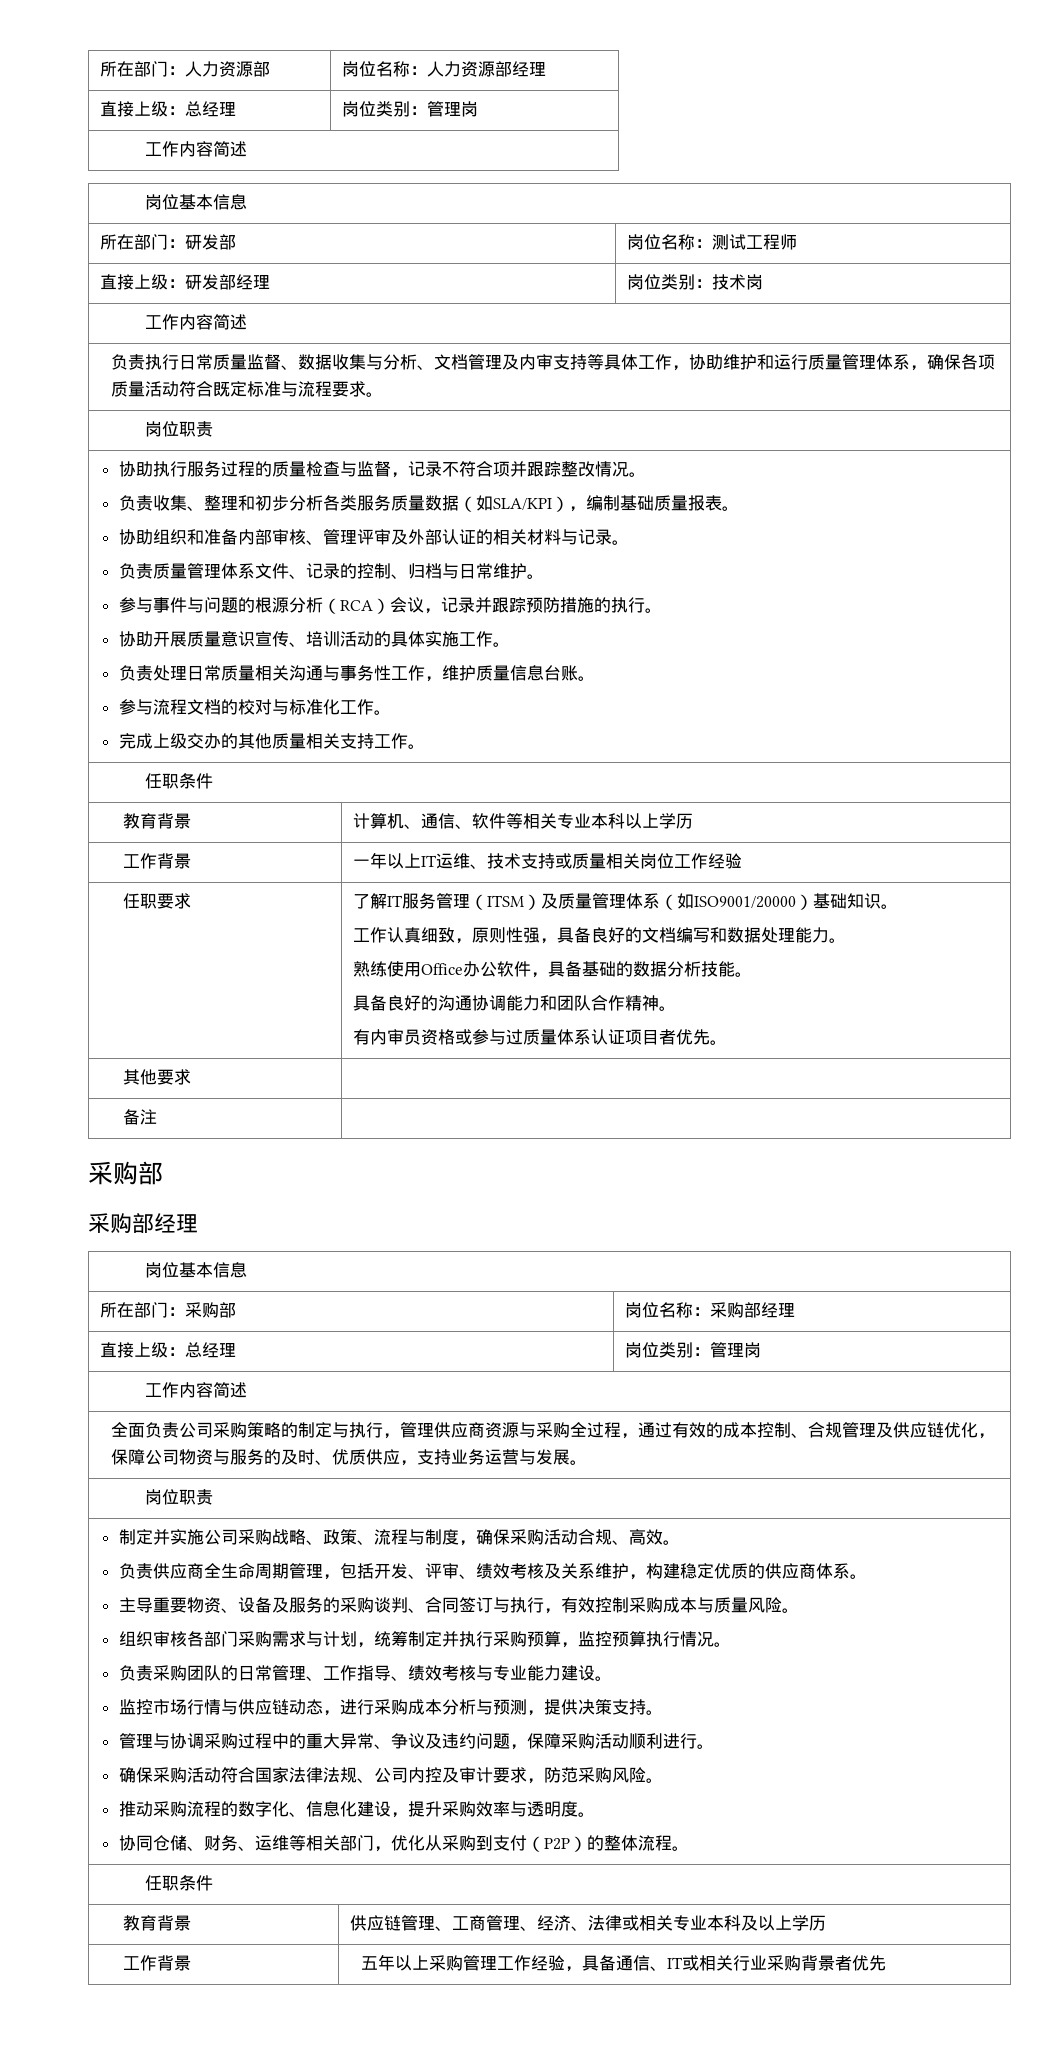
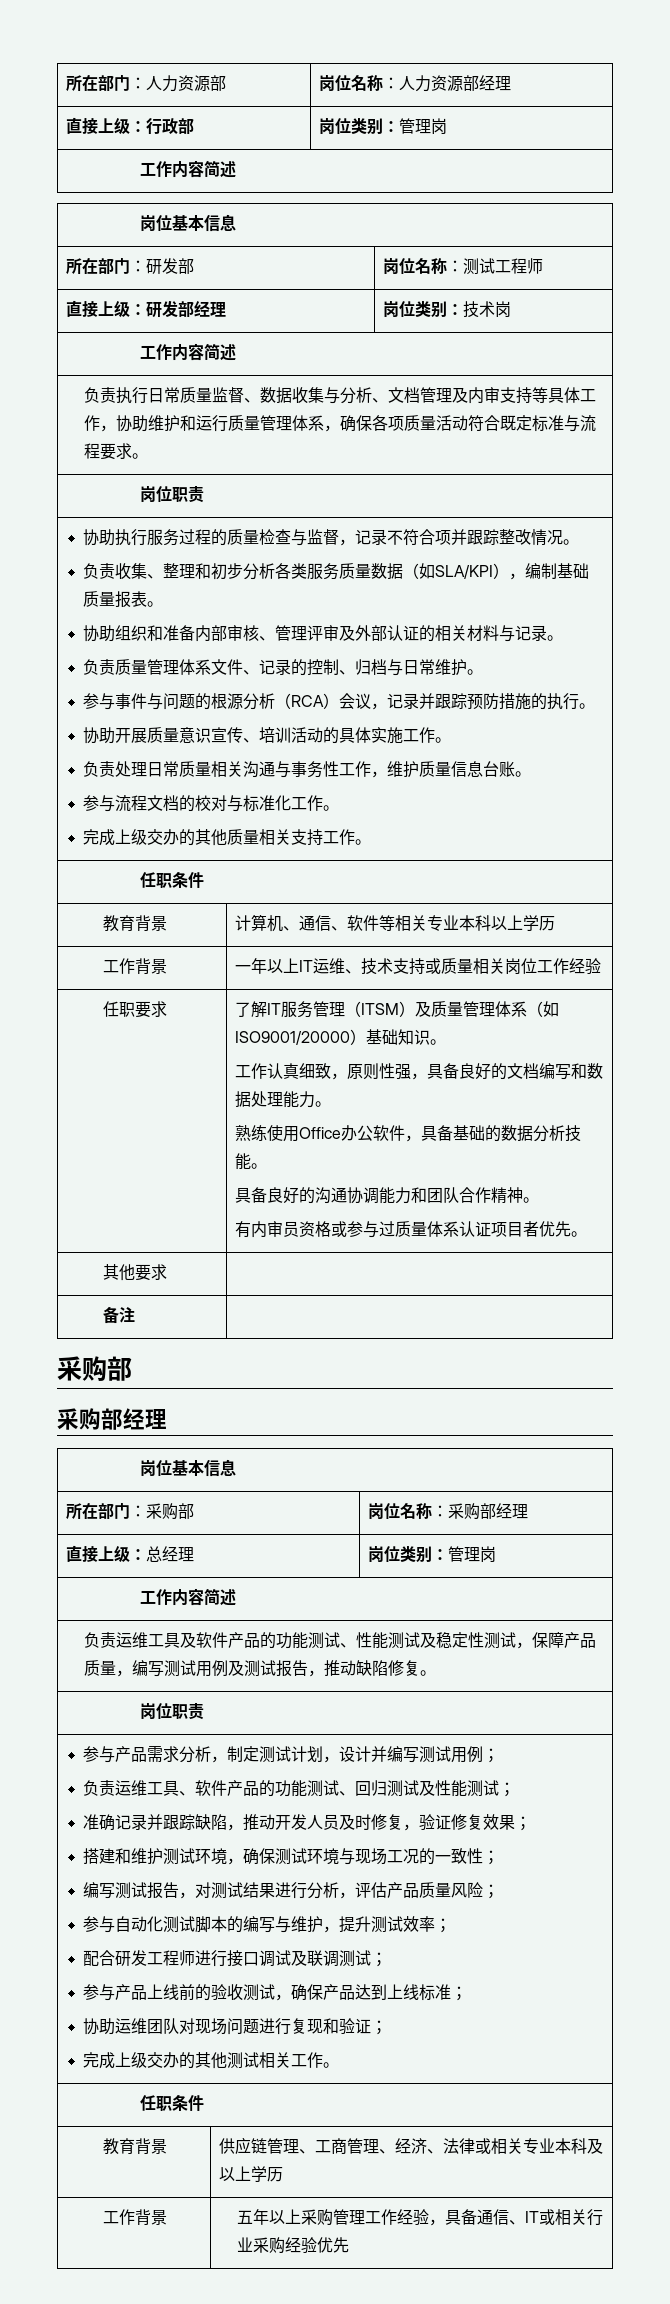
  所在部门：人力资源部 | 岗位名称：人力资源部经理
- 直接上级：总经理 | 岗位类别：管理岗
+ 直接上级：行政部 | 岗位类别：管理岗
- 全面负责公司采购策略的制定与执行，管理供应商资源与采购全过程，通过有效的成本控制、合规管理及供应链优化，保障公司物资与服务的及时、优质供应，支持业务运营与发展。
+ 负责运维工具及软件产品的功能测试、性能测试及稳定性测试，保障产品质量，编写测试用例及测试报告，推动缺陷修复。
  岗位职责
- 制定并实施公司采购战略、政策、流程与制度，确保采购活动合规、高效。
- 负责供应商全生命周期管理，包括开发、评审、绩效考核及关系维护，构建稳定优质的供应商体系。
- 主导重要物资、设备及服务的采购谈判、合同签订与执行，有效控制采购成本与质量风险。
- 组织审核各部门采购需求与计划，统筹制定并执行采购预算，监控预算执行情况。
- 负责采购团队的日常管理、工作指导、绩效考核与专业能力建设。
- 监控市场行情与供应链动态，进行采购成本分析与预测，提供决策支持。
- 管理与协调采购过程中的重大异常、争议及违约问题，保障采购活动顺利进行。
- 确保采购活动符合国家法律法规、公司内控及审计要求，防范采购风险。
- 推动采购流程的数字化、信息化建设，提升采购效率与透明度。
- 协同仓储、财务、运维等相关部门，优化从采购到支付（P2P）的整体流程。
+ 参与产品需求分析，制定测试计划，设计并编写测试用例；
+ 负责运维工具、软件产品的功能测试、回归测试及性能测试；
+ 准确记录并跟踪缺陷，推动开发人员及时修复，验证修复效果；
+ 搭建和维护测试环境，确保测试环境与现场工况的一致性；
+ 编写测试报告，对测试结果进行分析，评估产品质量风险；
+ 参与自动化测试脚本的编写与维护，提升测试效率；
+ 配合研发工程师进行接口调试及联调测试；
+ 参与产品上线前的验收测试，确保产品达到上线标准；
+ 协助运维团队对现场问题进行复现和验证；
+ 完成上级交办的其他测试相关工作。
- 工作背景 | 五年以上采购管理工作经验，具备通信、IT或相关行业采购背景者优先
+ 工作背景 | 五年以上采购管理工作经验，具备通信、IT或相关行业采购经验优先

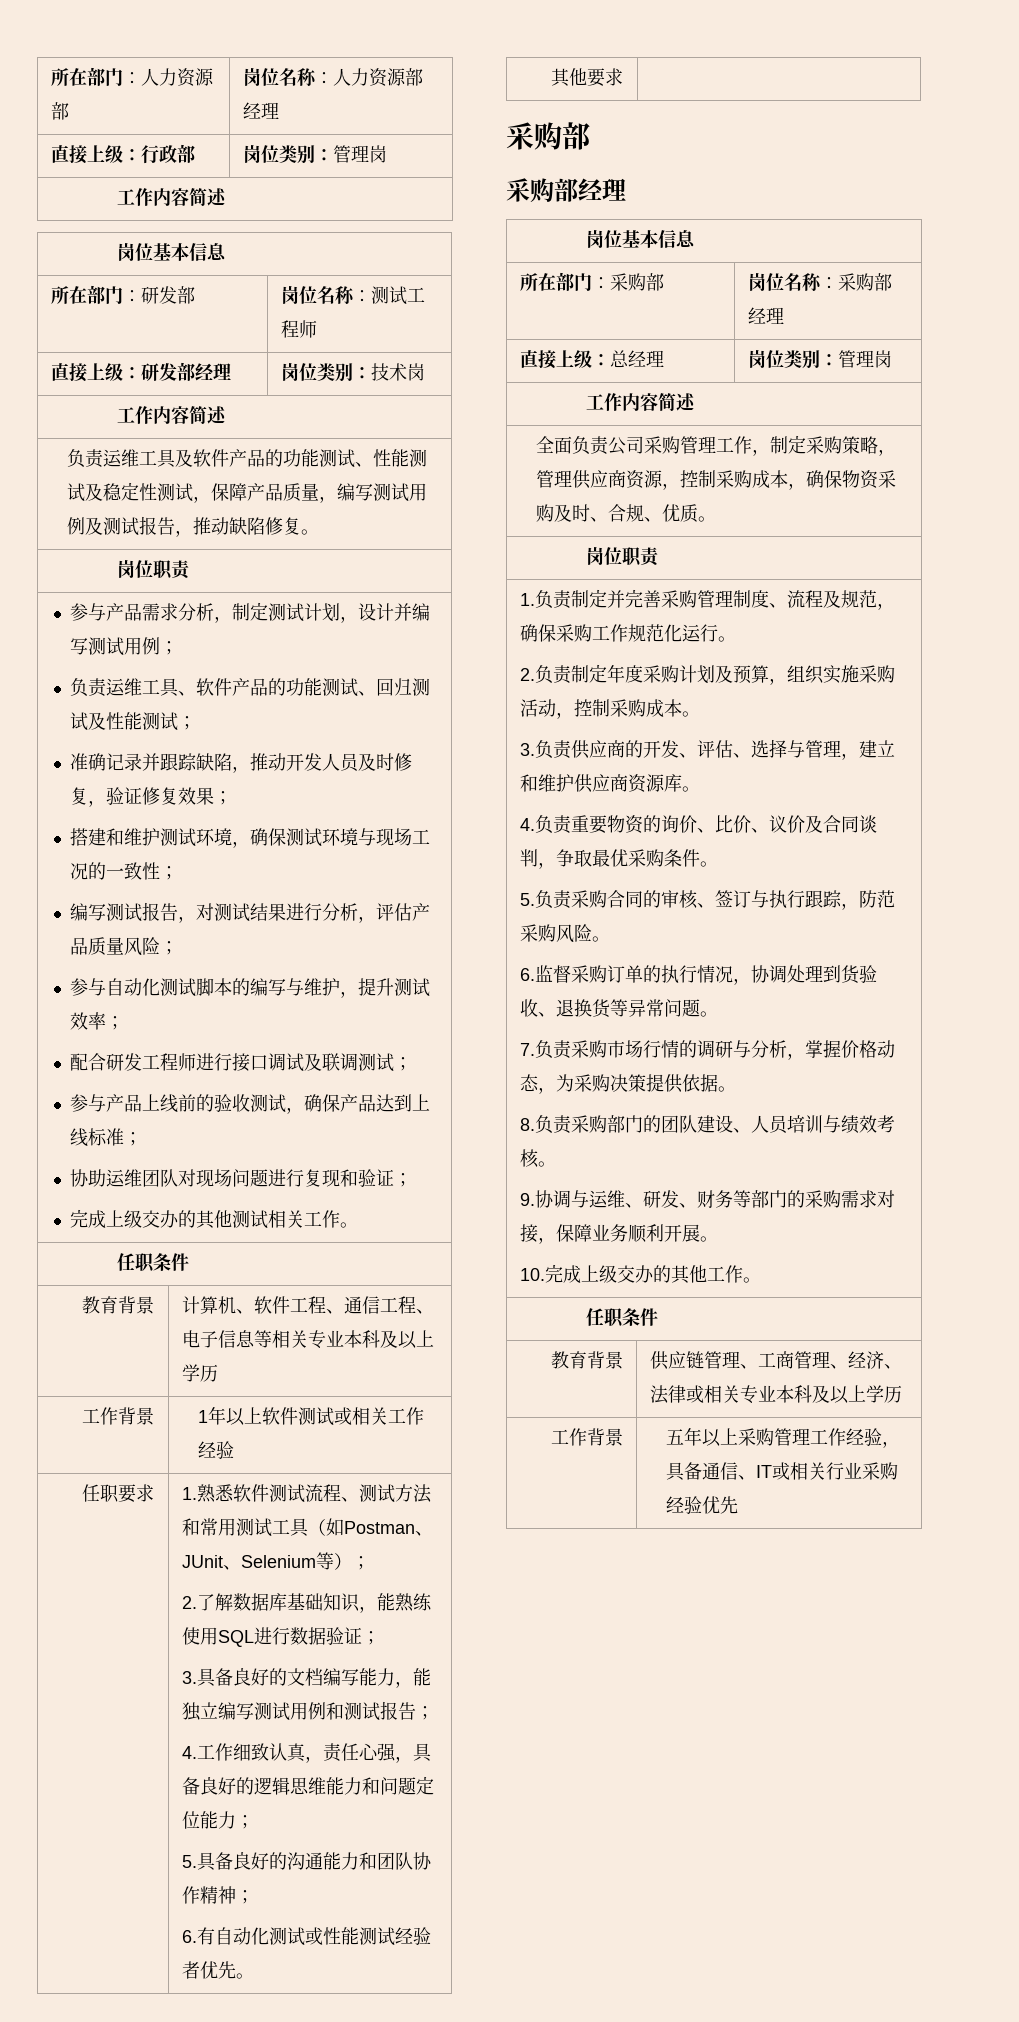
- 负责执行日常质量监督、数据收集与分析、文档管理及内审支持等具体工作，协助维护和运行质量管理体系，确保各项质量活动符合既定标准与流程要求。
- 岗位职责
- 协助执行服务过程的质量检查与监督，记录不符合项并跟踪整改情况。
- 负责收集、整理和初步分析各类服务质量数据（如SLA/KPI），编制基础质量报表。
- 协助组织和准备内部审核、管理评审及外部认证的相关材料与记录。
- 负责质量管理体系文件、记录的控制、归档与日常维护。
- 参与事件与问题的根源分析（RCA）会议，记录并跟踪预防措施的执行。
- 协助开展质量意识宣传、培训活动的具体实施工作。
- 负责处理日常质量相关沟通与事务性工作，维护质量信息台账。
- 参与流程文档的校对与标准化工作。
- 完成上级交办的其他质量相关支持工作。
- 任职条件
- 教育背景 | 计算机、通信、软件等相关专业本科以上学历
- 工作背景 | 一年以上IT运维、技术支持或质量相关岗位工作经验
- 任职要求 | 了解IT服务管理（ITSM）及质量管理体系（如ISO9001/20000）基础知识。
- 工作认真细致，原则性强，具备良好的文档编写和数据处理能力。
- 熟练使用Office办公软件，具备基础的数据分析技能。
- 具备良好的沟通协调能力和团队合作精神。
- 有内审员资格或参与过质量体系认证项目者优先。
- 其他要求 |
- 备注 |
- 采购部
- 采购部经理
- 岗位基本信息
- 所在部门：采购部 | 岗位名称：采购部经理
- 直接上级：总经理 | 岗位类别：管理岗
- 工作内容简述
+ 教育背景 | 计算机、软件工程、通信工程、电子信息等相关专业本科及以上学历
+ 工作背景 | 1年以上软件测试或相关工作经验
+ 任职要求 | 1.熟悉软件测试流程、测试方法和常用测试工具（如Postman、JUnit、Selenium等）；
+ 2.了解数据库基础知识，能熟练使用SQL进行数据验证；
+ 3.具备良好的文档编写能力，能独立编写测试用例和测试报告；
+ 4.工作细致认真，责任心强，具备良好的逻辑思维能力和问题定位能力；
+ 5.具备良好的沟通能力和团队协作精神；
+ 6.有自动化测试或性能测试经验者优先。
+ 其他要求 |
+ 采购部
+ 采购部经理
+ 岗位基本信息
+ 所在部门：采购部 | 岗位名称：采购部经理
+ 直接上级：总经理 | 岗位类别：管理岗
+ 工作内容简述
+ 全面负责公司采购管理工作，制定采购策略，管理供应商资源，控制采购成本，确保物资采购及时、合规、优质。
+ 岗位职责
+ 1.负责制定并完善采购管理制度、流程及规范，确保采购工作规范化运行。
+ 2.负责制定年度采购计划及预算，组织实施采购活动，控制采购成本。
+ 3.负责供应商的开发、评估、选择与管理，建立和维护供应商资源库。
+ 4.负责重要物资的询价、比价、议价及合同谈判，争取最优采购条件。
+ 5.负责采购合同的审核、签订与执行跟踪，防范采购风险。
+ 6.监督采购订单的执行情况，协调处理到货验收、退换货等异常问题。
+ 7.负责采购市场行情的调研与分析，掌握价格动态，为采购决策提供依据。
+ 8.负责采购部门的团队建设、人员培训与绩效考核。
+ 9.协调与运维、研发、财务等部门的采购需求对接，保障业务顺利开展。
+ 10.完成上级交办的其他工作。
+ 任职条件

